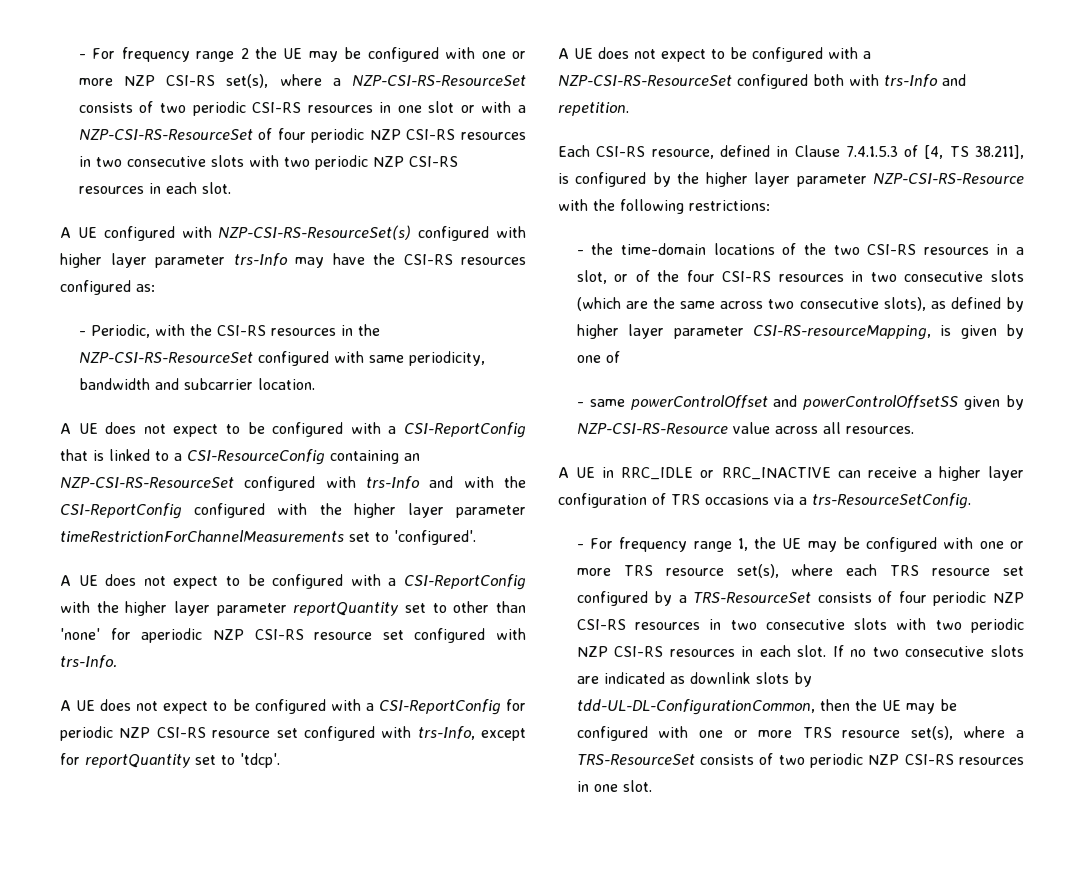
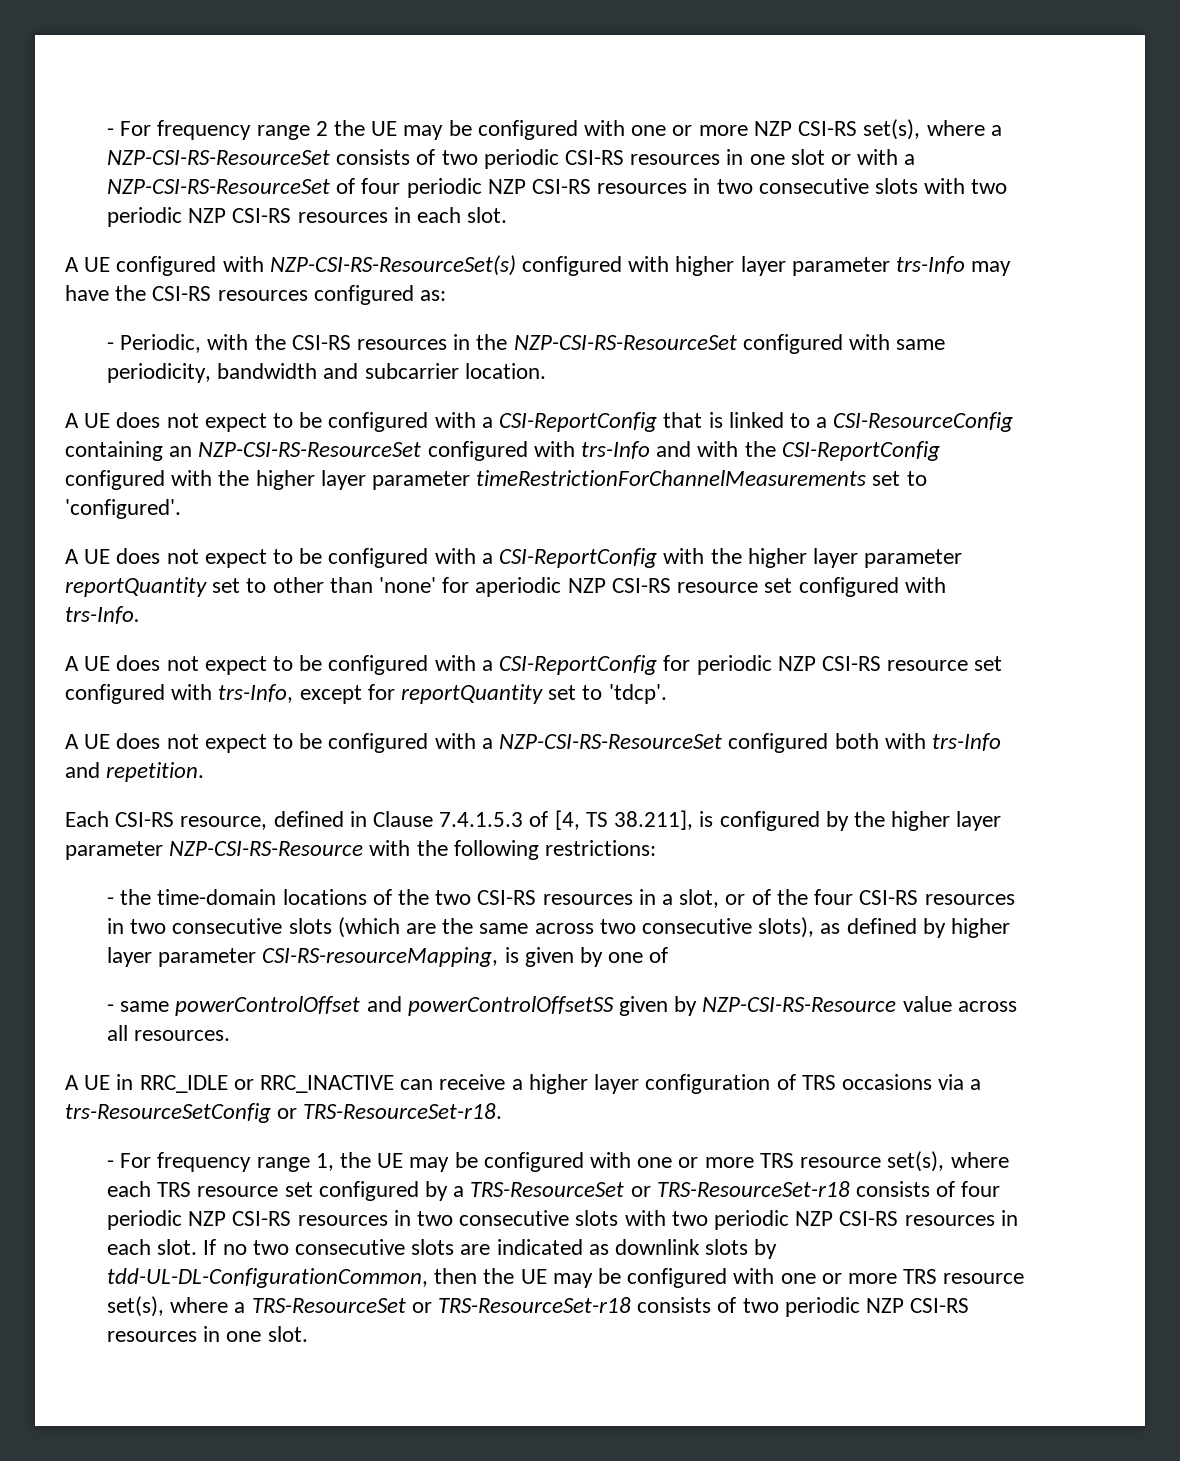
- A UE in RRC_IDLE or RRC_INACTIVE can receive a higher layer configuration of TRS occasions via a trs-ResourceSetConfig.
+ A UE in RRC_IDLE or RRC_INACTIVE can receive a higher layer configuration of TRS occasions via a trs-ResourceSetConfig or TRS-ResourceSet-r18.
- - For frequency range 1, the UE may be configured with one or more TRS resource set(s), where each TRS resource set configured by a TRS-ResourceSet consists of four periodic NZP CSI-RS resources in two consecutive slots with two periodic NZP CSI-RS resources in each slot.
+ - For frequency range 1, the UE may be configured with one or more TRS resource set(s), where each TRS resource set configured by a TRS-ResourceSet or TRS-ResourceSet-r18 consists of four periodic NZP CSI-RS resources in two consecutive slots with two periodic NZP CSI-RS resources in each slot.
- If no two consecutive slots are indicated as downlink slots by tdd-UL-DL-ConfigurationCommon, then the UE may be configured with one or more TRS resource set(s), where a TRS-ResourceSet consists of two periodic NZP CSI-RS resources in one slot.
+ If no two consecutive slots are indicated as downlink slots by tdd-UL-DL-ConfigurationCommon, then the UE may be configured with one or more TRS resource set(s), where a TRS-ResourceSet or TRS-ResourceSet-r18 consists of two periodic NZP CSI-RS resources in one slot.

